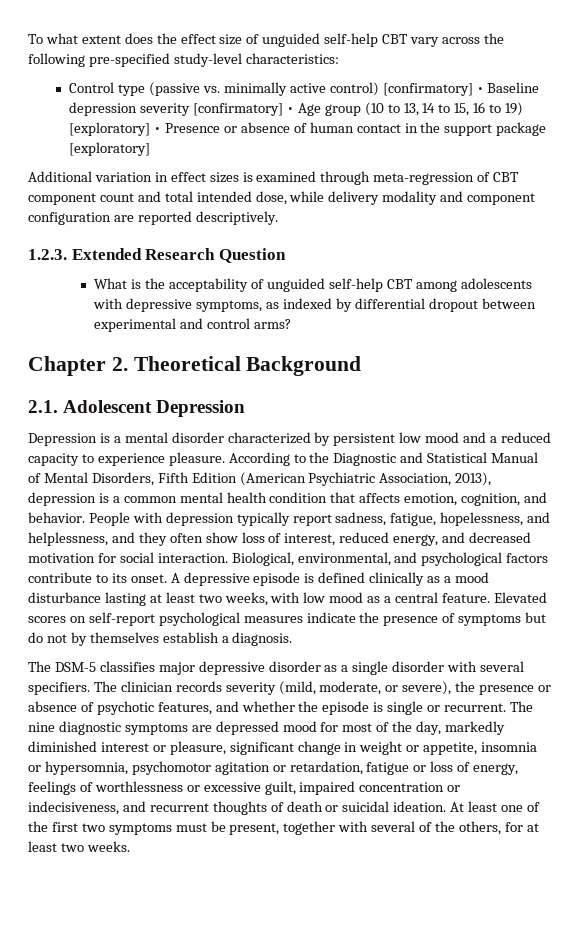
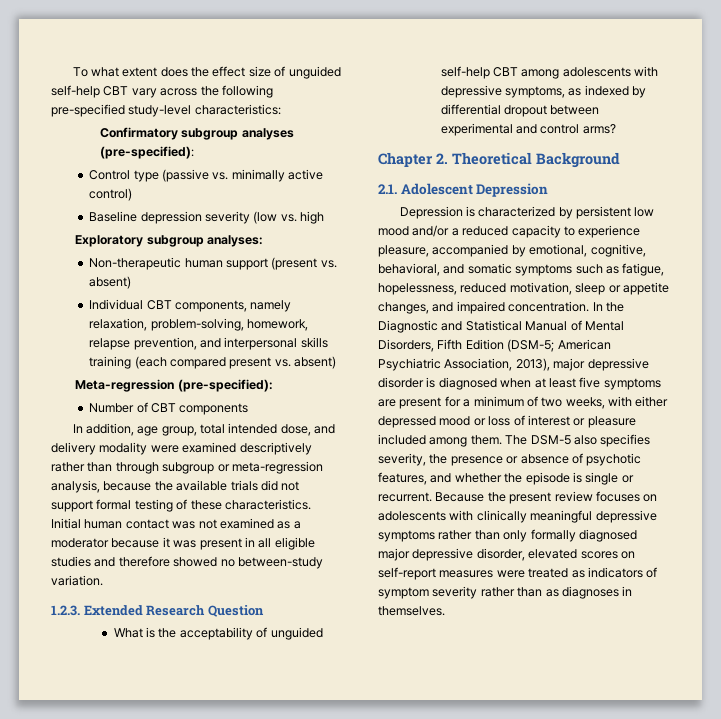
+ Confirmatory subgroup analyses (pre-specified):
- Control type (passive vs. minimally active control) [confirmatory] • Baseline depression severity [confirmatory] • Age group (10 to 13, 14 to 15, 16 to 19) [exploratory] • Presence or absence of human contact in the support package [exploratory]
- Additional variation in effect sizes is examined through meta-regression of CBT component count and total intended dose, while delivery modality and component configuration are reported descriptively.
+ Control type (passive vs. minimally active control)
+ Baseline depression severity (low vs. high
+ Exploratory subgroup analyses:
+ Non-therapeutic human support (present vs. absent)
+ Individual CBT components, namely relaxation, problem-solving, homework, relapse prevention, and interpersonal skills training (each compared present vs. absent)
+ Meta-regression (pre-specified):
+ Number of CBT components
+ In addition, age group, total intended dose, and delivery modality were examined descriptively rather than through subgroup or meta-regression analysis, because the available trials did not support formal testing of these characteristics. Initial human contact was not examined as a moderator because it was present in all eligible studies and therefore showed no between-study variation.
- Depression is a mental disorder characterized by persistent low mood and a reduced capacity to experience pleasure. According to the Diagnostic and Statistical Manual of Mental Disorders, Fifth Edition (American Psychiatric Association, 2013), depression is a common mental health condition that affects emotion, cognition, and behavior. People with depression typically report sadness, fatigue, hopelessness, and helplessness, and they often show loss of interest, reduced energy, and decreased motivation for social interaction. Biological, environmental, and psychological factors contribute to its onset. A depressive episode is defined clinically as a mood disturbance lasting at least two weeks, with low mood as a central feature. Elevated scores on self-report psychological measures indicate the presence of symptoms but do not by themselves establish a diagnosis.
- The DSM-5 classifies major depressive disorder as a single disorder with several specifiers. The clinician records severity (mild, moderate, or severe), the presence or absence of psychotic features, and whether the episode is single or recurrent.
+ Depression is characterized by persistent low mood and/or a reduced capacity to experience pleasure, accompanied by emotional, cognitive, behavioral, and somatic symptoms such as fatigue, hopelessness, reduced motivation, sleep or appetite changes, and impaired concentration. In the Diagnostic and Statistical Manual of Mental Disorders, Fifth Edition (DSM-5; American Psychiatric Association, 2013), major depressive disorder is diagnosed when at least five symptoms are present for a minimum of two weeks, with either depressed mood or loss of interest or pleasure included among them. The DSM-5 also specifies severity, the presence or absence of psychotic features, and whether the episode is single or recurrent.
- The nine diagnostic symptoms are depressed mood for most of the day, markedly diminished interest or pleasure, significant change in weight or appetite, insomnia or hypersomnia, psychomotor agitation or retardation, fatigue or loss of energy, feelings of worthlessness or excessive guilt, impaired concentration or indecisiveness, and recurrent thoughts of death or suicidal ideation. At least one of the first two symptoms must be present, together with several of the others, for at least two weeks.
+ Because the present review focuses on adolescents with clinically meaningful depressive symptoms rather than only formally diagnosed major depressive disorder, elevated scores on self-report measures were treated as indicators of symptom severity rather than as diagnoses in themselves.

